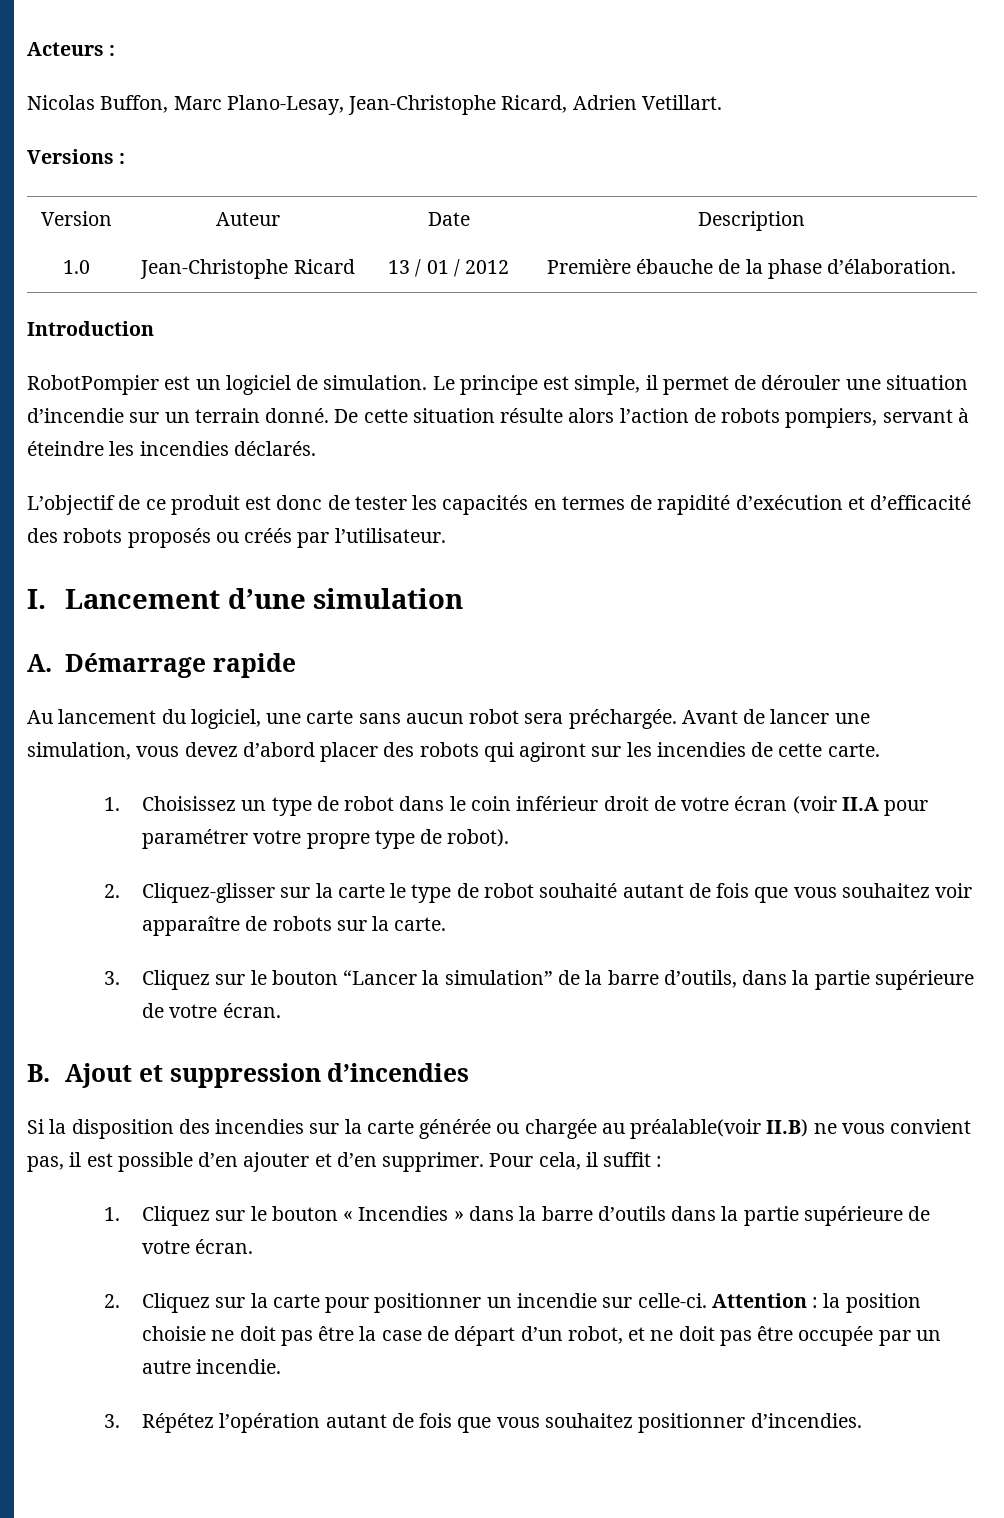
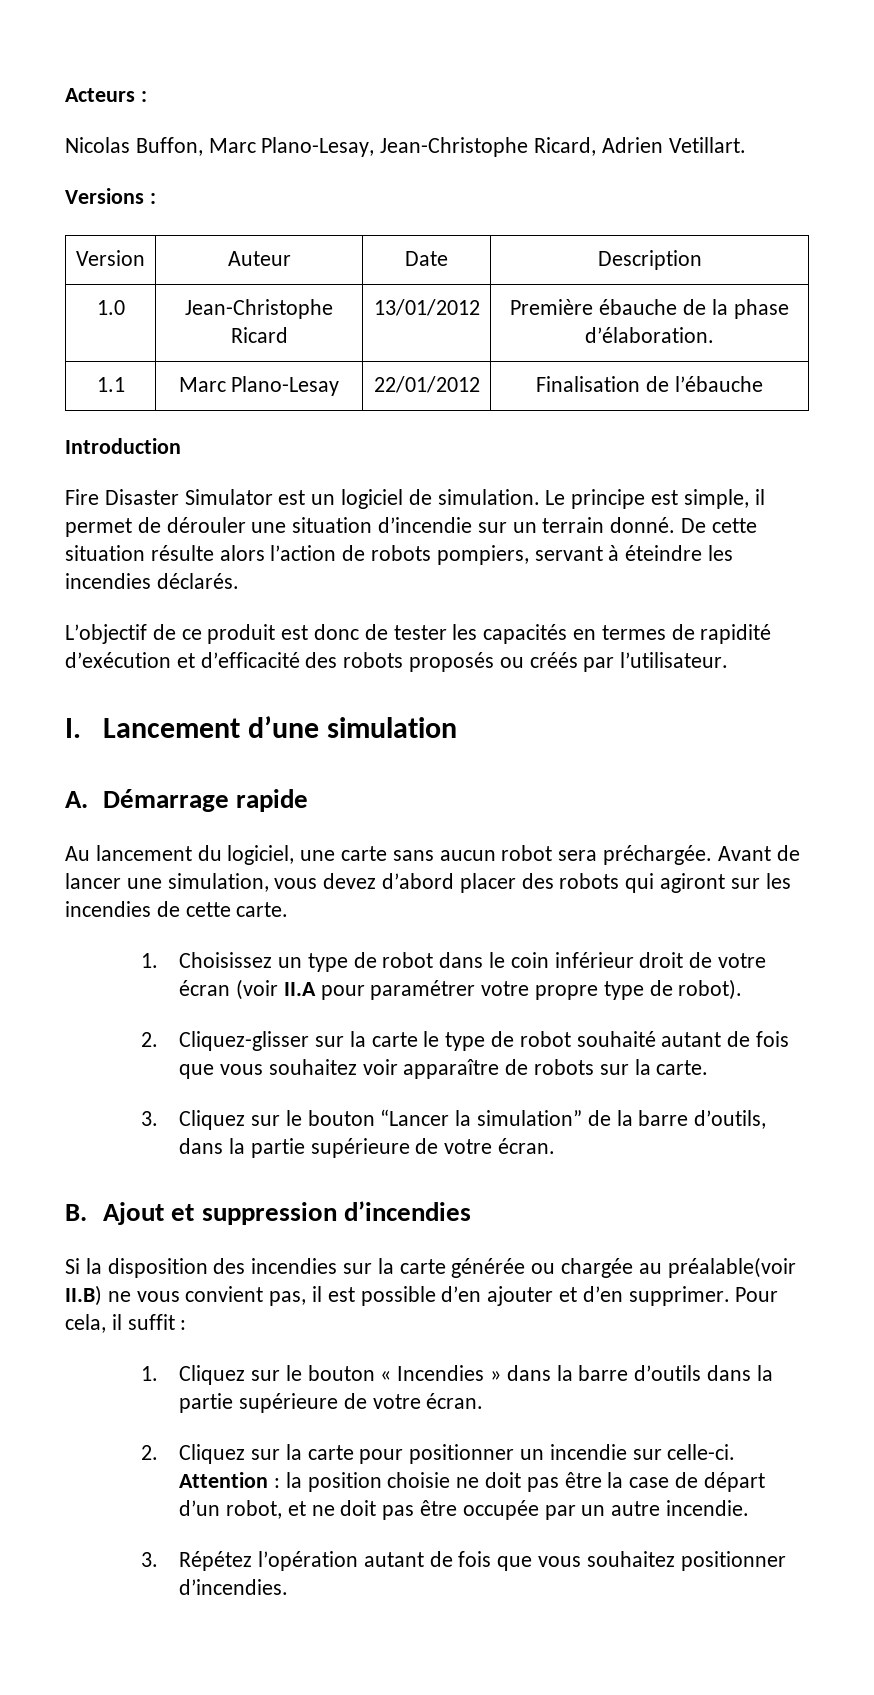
- 1.0 | Jean-Christophe Ricard | 13 / 01 / 2012 | Première ébauche de la phase d’élaboration.
+ 1.0 | Jean-Christophe Ricard | 13/01/2012 | Première ébauche de la phase d’élaboration.
+ 1.1 | Marc Plano-Lesay | 22/01/2012 | Finalisation de l’ébauche
  Introduction
- RobotPompier est un logiciel de simulation.
+ Fire Disaster Simulator est un logiciel de simulation.

